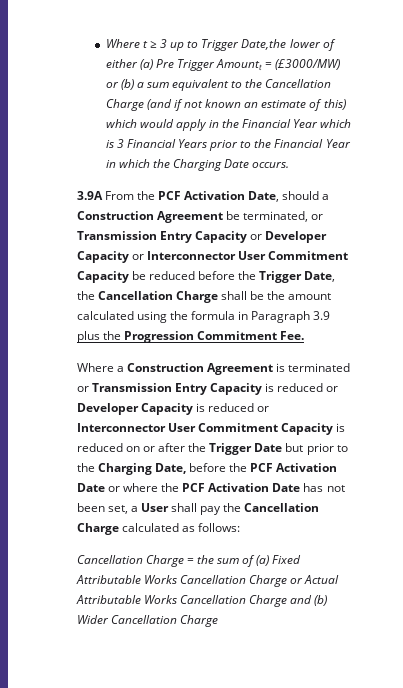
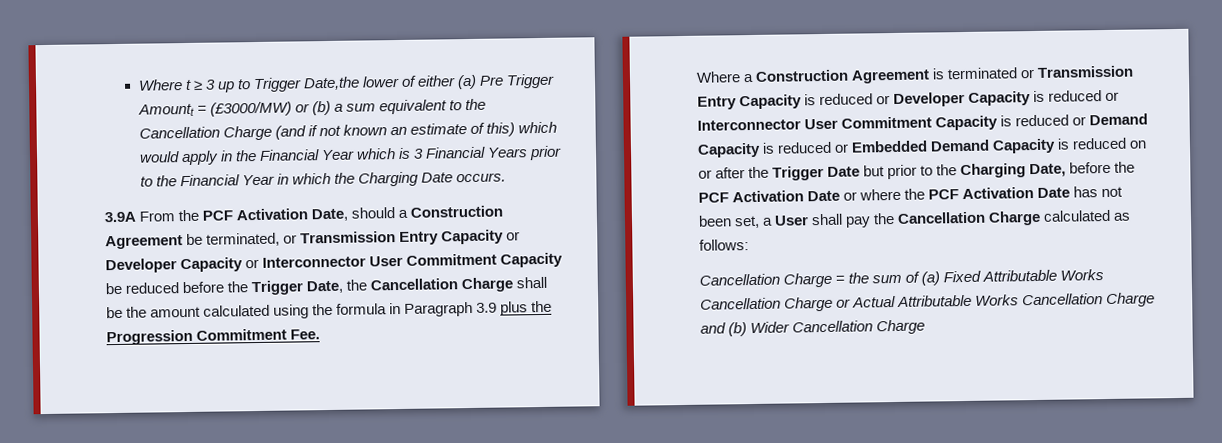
- Where a Construction Agreement is terminated or Transmission Entry Capacity is reduced or Developer Capacity is reduced or Interconnector User Commitment Capacity is reduced on or after the Trigger Date but prior to the Charging Date, before the PCF Activation Date or where the PCF Activation Date has not been set, a User shall pay the Cancellation Charge calculated as follows:
+ Where a Construction Agreement is terminated or Transmission Entry Capacity is reduced or Developer Capacity is reduced or Interconnector User Commitment Capacity is reduced or Demand Capacity is reduced or Embedded Demand Capacity is reduced on or after the Trigger Date but prior to the Charging Date, before the PCF Activation Date or where the PCF Activation Date has not been set, a User shall pay the Cancellation Charge calculated as follows:

